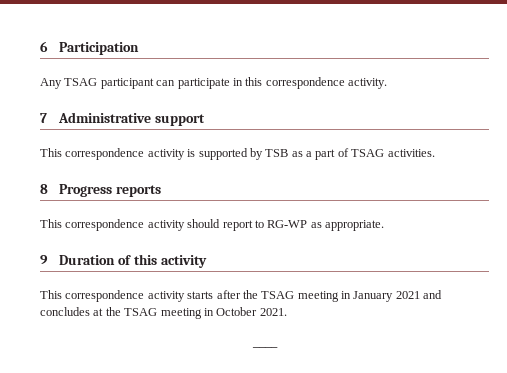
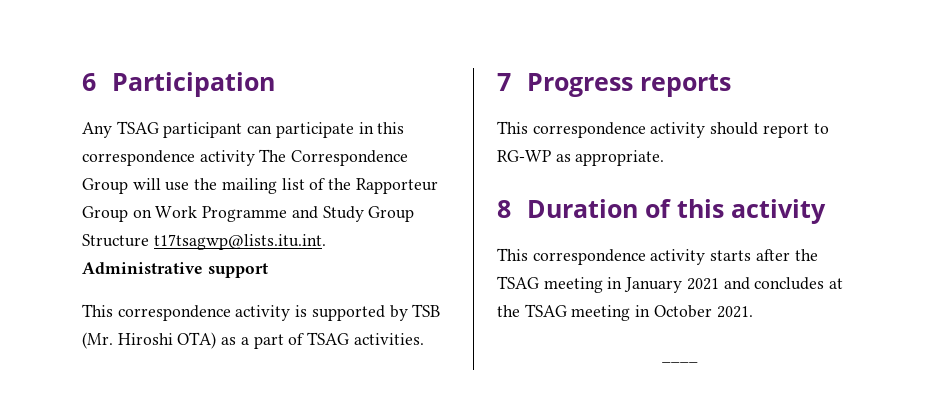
- Any TSAG participant can participate in this correspondence activity.
- 7 Administrative support
+ Any TSAG participant can participate in this correspondence activity The Correspondence Group will use the mailing list of the Rapporteur Group on Work Programme and Study Group Structure t17tsagwp@lists.itu.int. Administrative support
- This correspondence activity is supported by TSB as a part of TSAG activities.
+ This correspondence activity is supported by TSB (Mr. Hiroshi OTA) as a part of TSAG activities.
- 8 Progress reports
+ 7 Progress reports
- 9 Duration of this activity
+ 8 Duration of this activity

